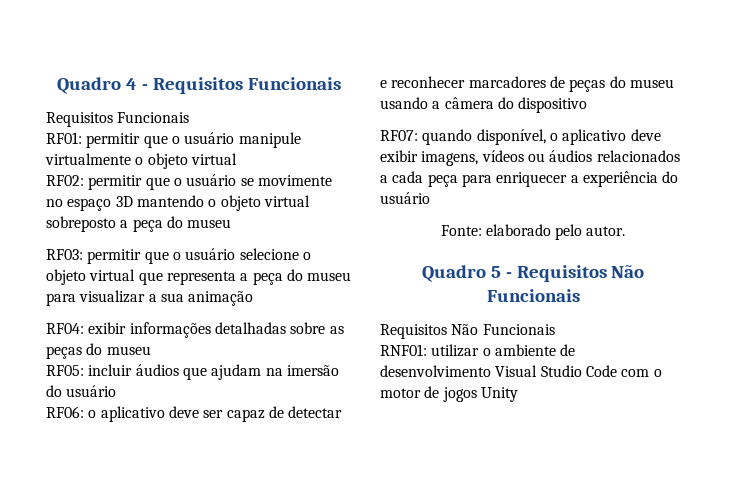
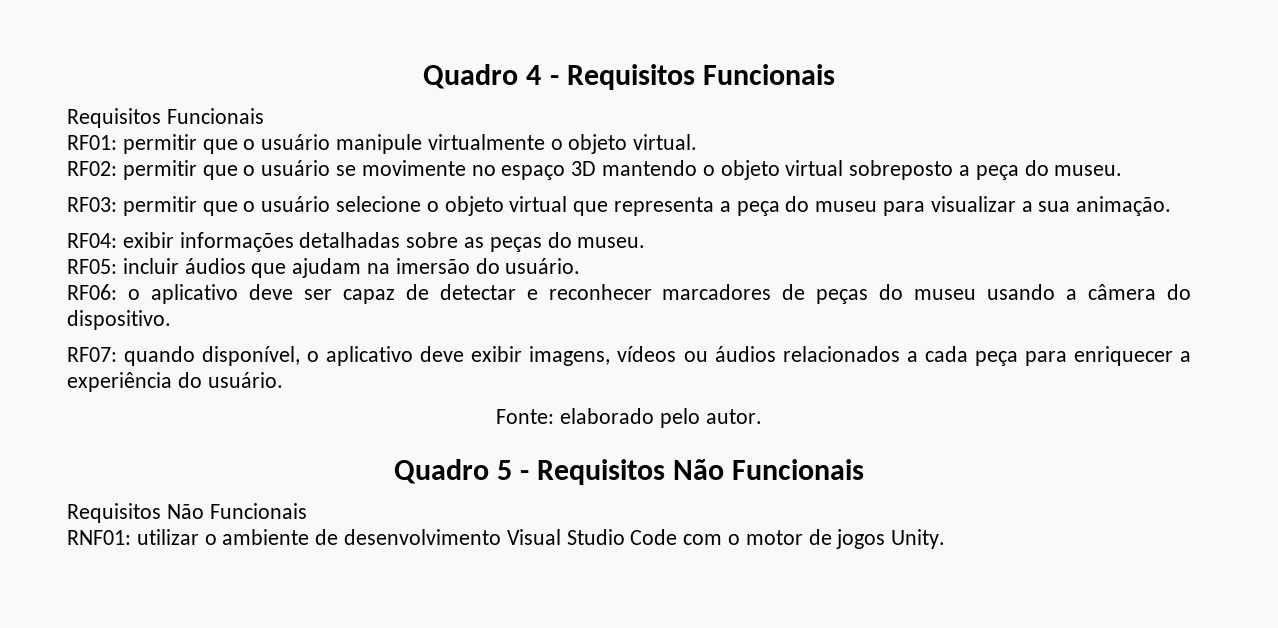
- RF01: permitir que o usuário manipule virtualmente o objeto virtual
+ RF01: permitir que o usuário manipule virtualmente o objeto virtual.
- RF02: permitir que o usuário se movimente no espaço 3D mantendo o objeto virtual sobreposto a peça do museu
+ RF02: permitir que o usuário se movimente no espaço 3D mantendo o objeto virtual sobreposto a peça do museu.
- RF03: permitir que o usuário selecione o objeto virtual que representa a peça do museu para visualizar a sua animação
+ RF03: permitir que o usuário selecione o objeto virtual que representa a peça do museu para visualizar a sua animação.
- RF04: exibir informações detalhadas sobre as peças do museu
+ RF04: exibir informações detalhadas sobre as peças do museu.
- RF05: incluir áudios que ajudam na imersão do usuário
+ RF05: incluir áudios que ajudam na imersão do usuário.
- RF06: o aplicativo deve ser capaz de detectar e reconhecer marcadores de peças do museu usando a câmera do dispositivo
+ RF06: o aplicativo deve ser capaz de detectar e reconhecer marcadores de peças do museu usando a câmera do dispositivo.
- RF07: quando disponível, o aplicativo deve exibir imagens, vídeos ou áudios relacionados a cada peça para enriquecer a experiência do usuário
+ RF07: quando disponível, o aplicativo deve exibir imagens, vídeos ou áudios relacionados a cada peça para enriquecer a experiência do usuário.
- RNF01: utilizar o ambiente de desenvolvimento Visual Studio Code com o motor de jogos Unity
+ RNF01: utilizar o ambiente de desenvolvimento Visual Studio Code com o motor de jogos Unity.

